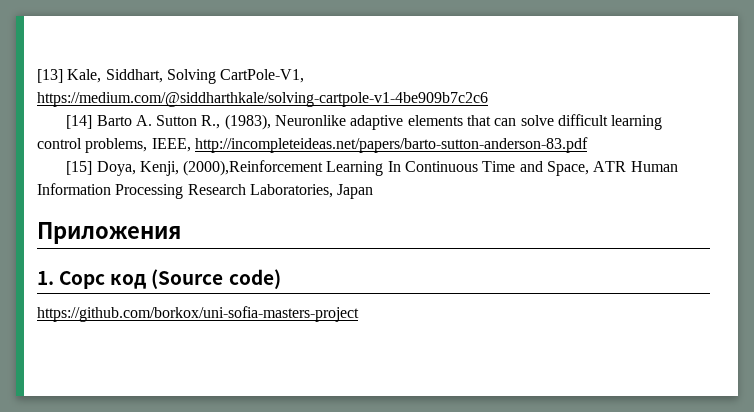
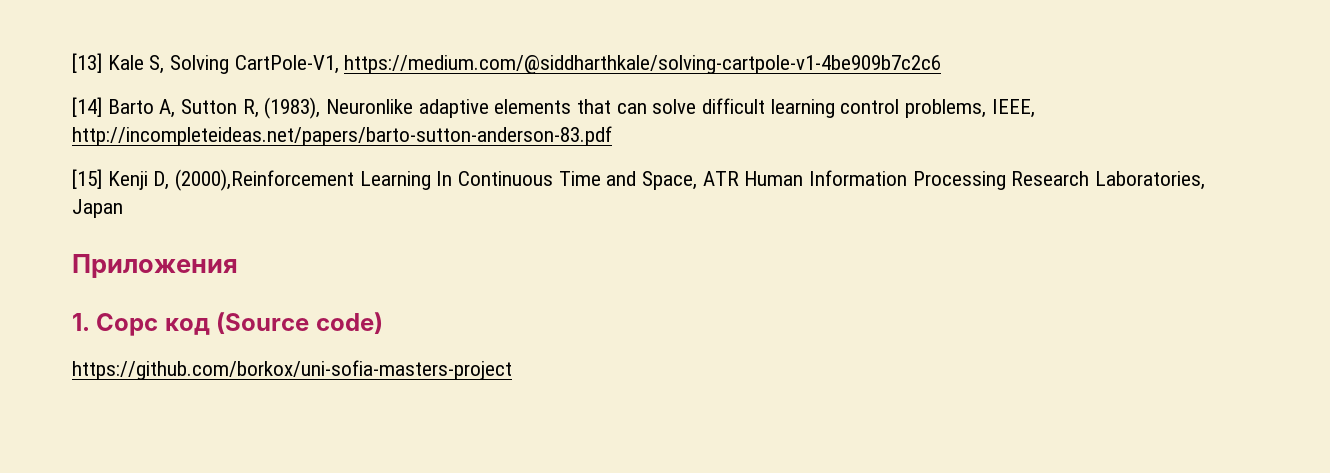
- [13] Kale, Siddhart, Solving CartPole-V1, https://medium.com/@siddharthkale/solving-cartpole-v1-4be909b7c2c6
+ [13] Kale S, Solving CartPole-V1, https://medium.com/@siddharthkale/solving-cartpole-v1-4be909b7c2c6
- [14] Barto A. Sutton R., (1983), Neuronlike adaptive elements that can solve difficult learning control problems, IEEE, http://incompleteideas.net/papers/barto-sutton-anderson-83.pdf
+ [14] Barto A, Sutton R, (1983), Neuronlike adaptive elements that can solve difficult learning control problems, IEEE, http://incompleteideas.net/papers/barto-sutton-anderson-83.pdf
- [15] Doya, Kenji, (2000),Reinforcement Learning In Continuous Time and Space, ATR Human Information Processing Research Laboratories, Japan
+ [15] Kenji D, (2000),Reinforcement Learning In Continuous Time and Space, ATR Human Information Processing Research Laboratories, Japan

